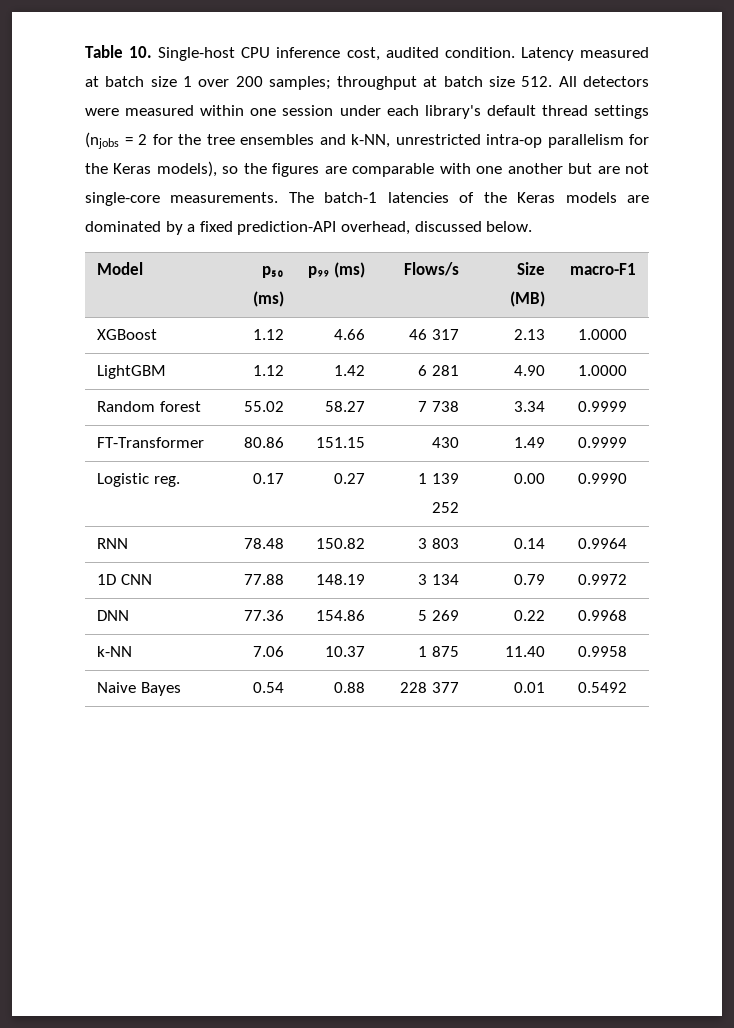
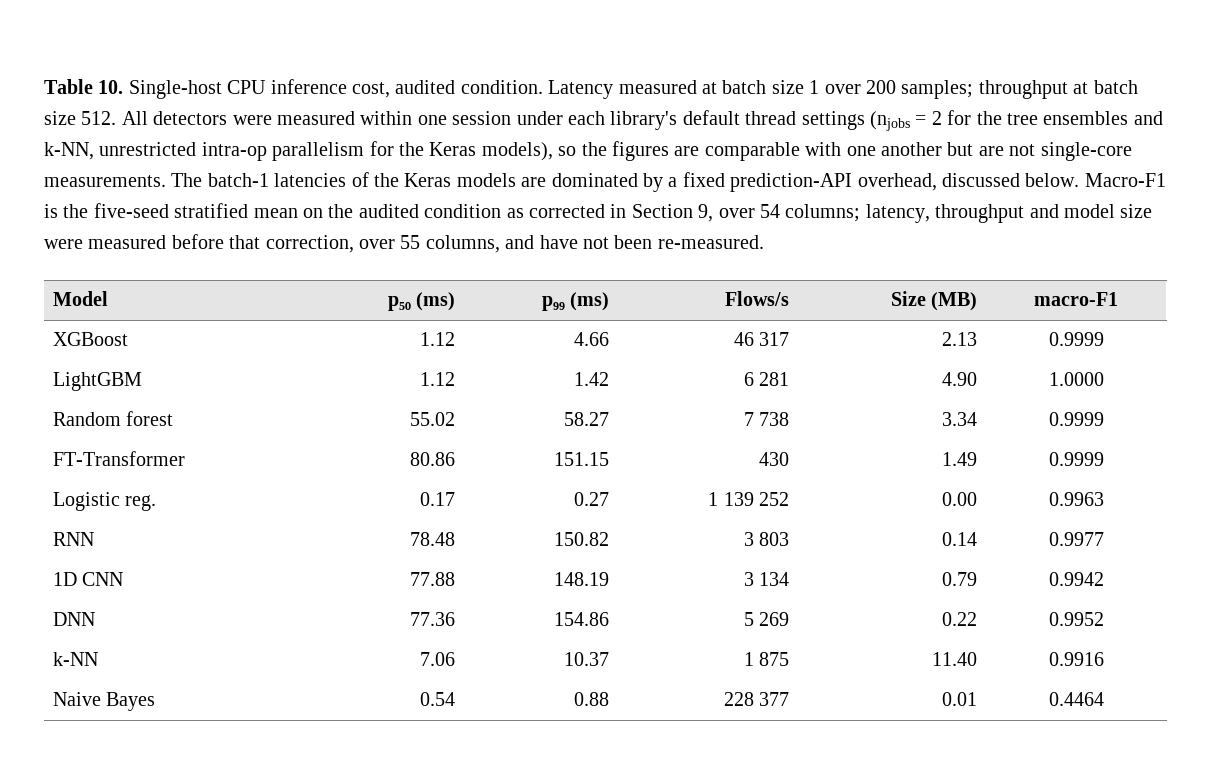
+ Macro-F1 is the five-seed stratified mean on the audited condition as corrected in Section 9, over 54 columns; latency, throughput and model size were measured before that correction, over 55 columns, and have not been re-measured.
- XGBoost | 1.12 | 4.66 | 46 317 | 2.13 | 1.0000
+ XGBoost | 1.12 | 4.66 | 46 317 | 2.13 | 0.9999
- Logistic reg. | 0.17 | 0.27 | 1 139 252 | 0.00 | 0.9990
+ Logistic reg. | 0.17 | 0.27 | 1 139 252 | 0.00 | 0.9963
- RNN | 78.48 | 150.82 | 3 803 | 0.14 | 0.9964
+ RNN | 78.48 | 150.82 | 3 803 | 0.14 | 0.9977
- 1D CNN | 77.88 | 148.19 | 3 134 | 0.79 | 0.9972
+ 1D CNN | 77.88 | 148.19 | 3 134 | 0.79 | 0.9942
- DNN | 77.36 | 154.86 | 5 269 | 0.22 | 0.9968
+ DNN | 77.36 | 154.86 | 5 269 | 0.22 | 0.9952
- k-NN | 7.06 | 10.37 | 1 875 | 11.40 | 0.9958
+ k-NN | 7.06 | 10.37 | 1 875 | 11.40 | 0.9916
- Naive Bayes | 0.54 | 0.88 | 228 377 | 0.01 | 0.5492
+ Naive Bayes | 0.54 | 0.88 | 228 377 | 0.01 | 0.4464

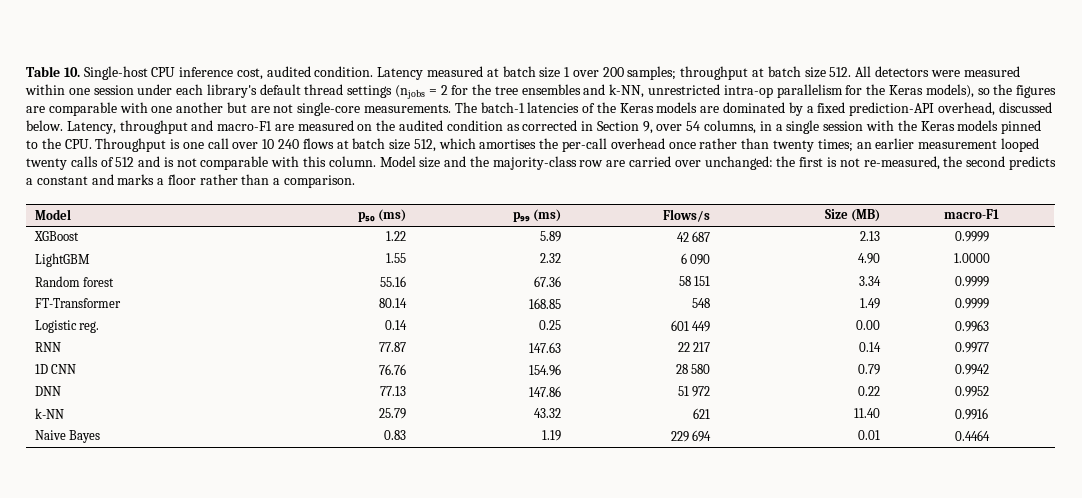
- Macro-F1 is the five-seed stratified mean on the audited condition as corrected in Section 9, over 54 columns; latency, throughput and model size were measured before that correction, over 55 columns, and have not been re-measured.
+ Latency, throughput and macro-F1 are measured on the audited condition as corrected in Section 9, over 54 columns, in a single session with the Keras models pinned to the CPU. Throughput is one call over 10 240 flows at batch size 512, which amortises the per-call overhead once rather than twenty times; an earlier measurement looped twenty calls of 512 and is not comparable with this column. Model size and the majority-class row are carried over unchanged: the first is not re-measured, the second predicts a constant and marks a floor rather than a comparison.
- XGBoost | 1.12 | 4.66 | 46 317 | 2.13 | 0.9999
+ XGBoost | 1.22 | 5.89 | 42 687 | 2.13 | 0.9999
- LightGBM | 1.12 | 1.42 | 6 281 | 4.90 | 1.0000
+ LightGBM | 1.55 | 2.32 | 6 090 | 4.90 | 1.0000
- Random forest | 55.02 | 58.27 | 7 738 | 3.34 | 0.9999
+ Random forest | 55.16 | 67.36 | 58 151 | 3.34 | 0.9999
- FT-Transformer | 80.86 | 151.15 | 430 | 1.49 | 0.9999
+ FT-Transformer | 80.14 | 168.85 | 548 | 1.49 | 0.9999
- Logistic reg. | 0.17 | 0.27 | 1 139 252 | 0.00 | 0.9963
+ Logistic reg. | 0.14 | 0.25 | 601 449 | 0.00 | 0.9963
- RNN | 78.48 | 150.82 | 3 803 | 0.14 | 0.9977
+ RNN | 77.87 | 147.63 | 22 217 | 0.14 | 0.9977
- 1D CNN | 77.88 | 148.19 | 3 134 | 0.79 | 0.9942
+ 1D CNN | 76.76 | 154.96 | 28 580 | 0.79 | 0.9942
- DNN | 77.36 | 154.86 | 5 269 | 0.22 | 0.9952
+ DNN | 77.13 | 147.86 | 51 972 | 0.22 | 0.9952
- k-NN | 7.06 | 10.37 | 1 875 | 11.40 | 0.9916
+ k-NN | 25.79 | 43.32 | 621 | 11.40 | 0.9916
- Naive Bayes | 0.54 | 0.88 | 228 377 | 0.01 | 0.4464
+ Naive Bayes | 0.83 | 1.19 | 229 694 | 0.01 | 0.4464

